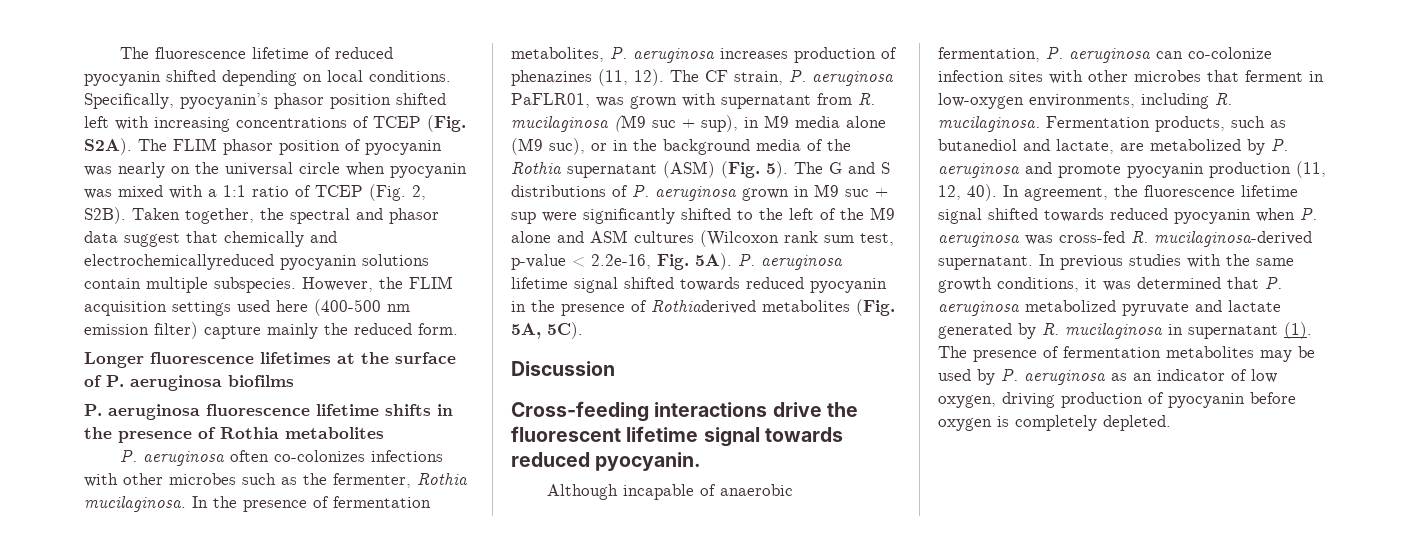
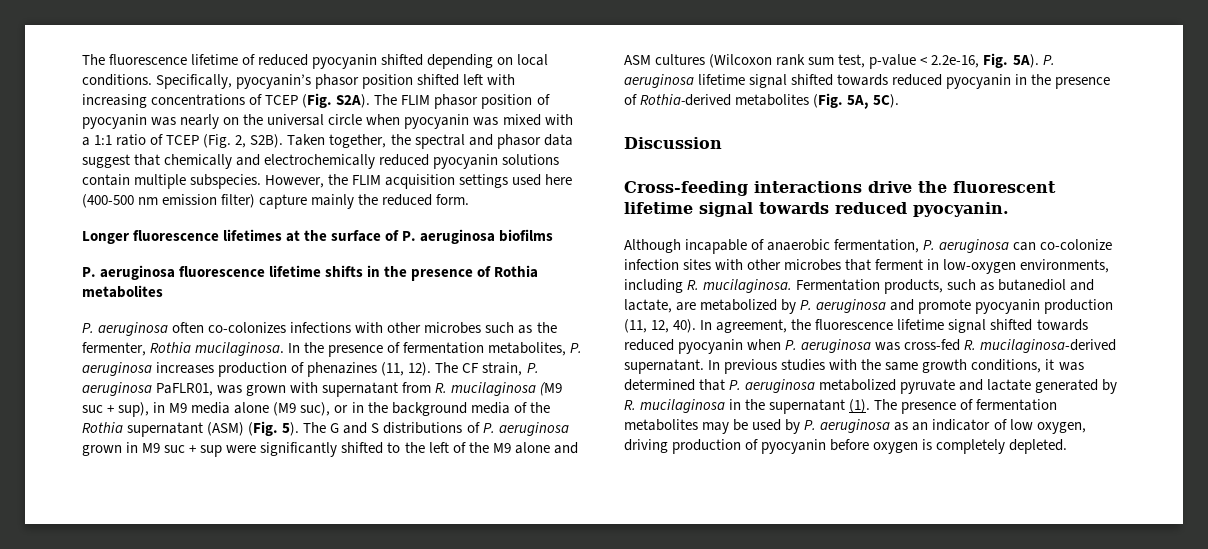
- Taken together, the spectral and phasor data suggest that chemically and electrochemicallyreduced pyocyanin solutions contain multiple subspecies.
+ Taken together, the spectral and phasor data suggest that chemically and electrochemically reduced pyocyanin solutions contain multiple subspecies.
- P. aeruginosa lifetime signal shifted towards reduced pyocyanin in the presence of Rothiaderived metabolites (Fig. 5A, 5C).
+ P. aeruginosa lifetime signal shifted towards reduced pyocyanin in the presence of Rothia-derived metabolites (Fig. 5A, 5C).
- In previous studies with the same growth conditions, it was determined that P. aeruginosa metabolized pyruvate and lactate generated by R. mucilaginosa in supernatant (1).
+ In previous studies with the same growth conditions, it was determined that P. aeruginosa metabolized pyruvate and lactate generated by R. mucilaginosa in the supernatant (1).

